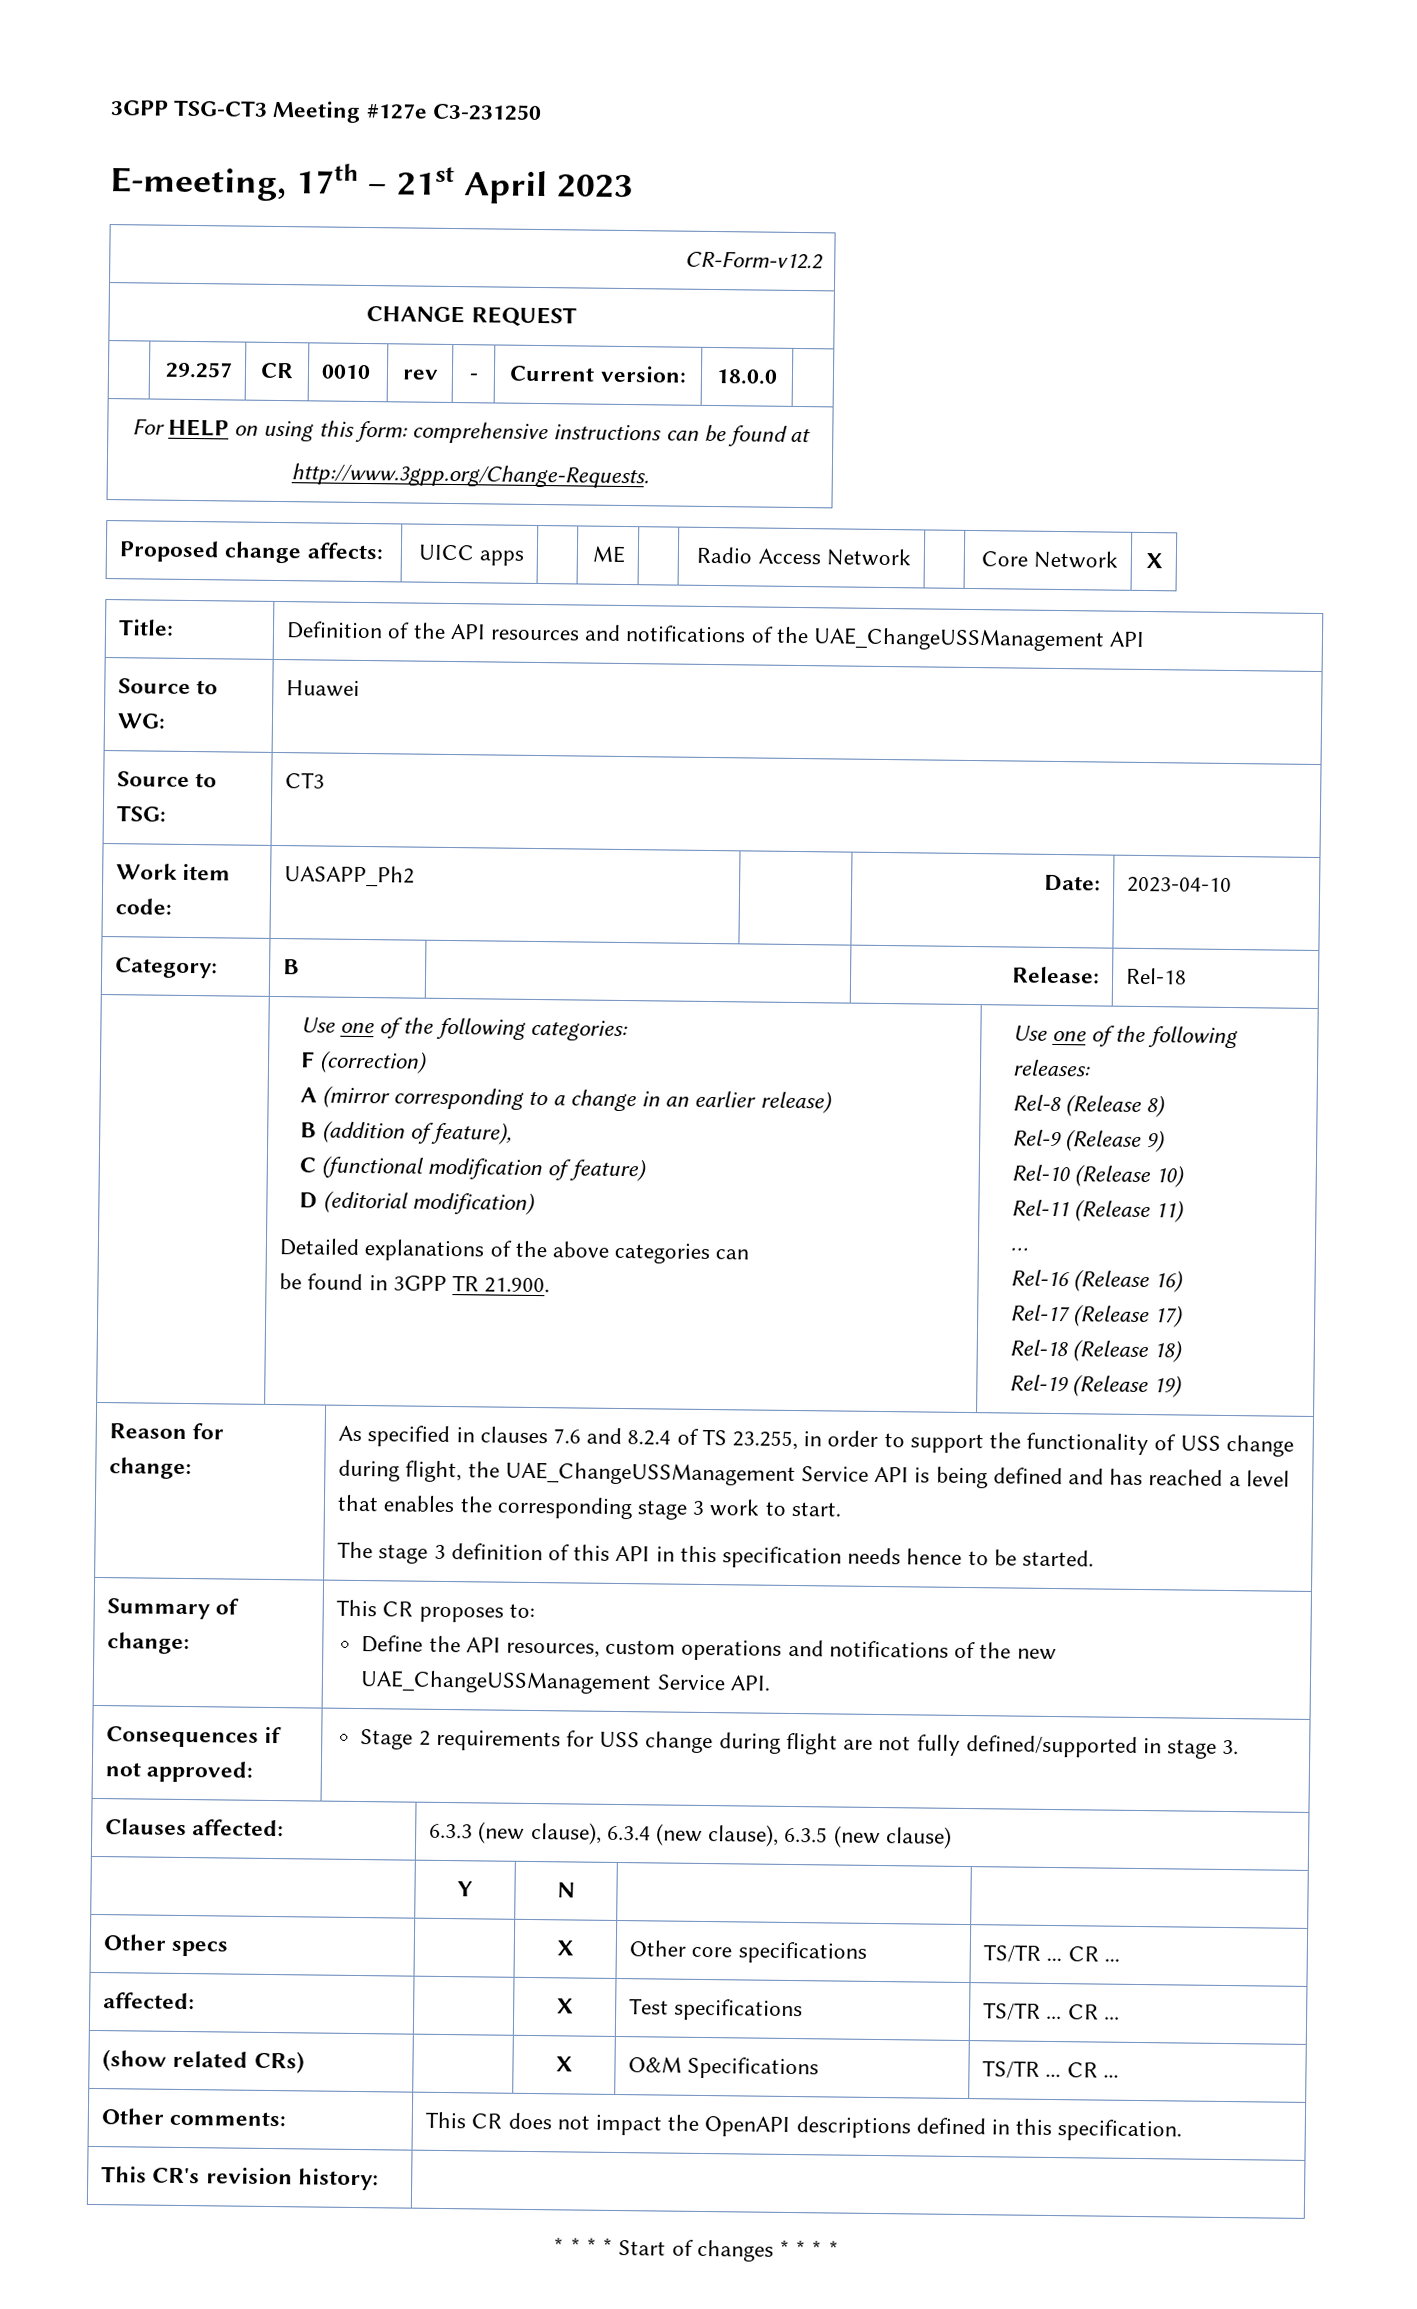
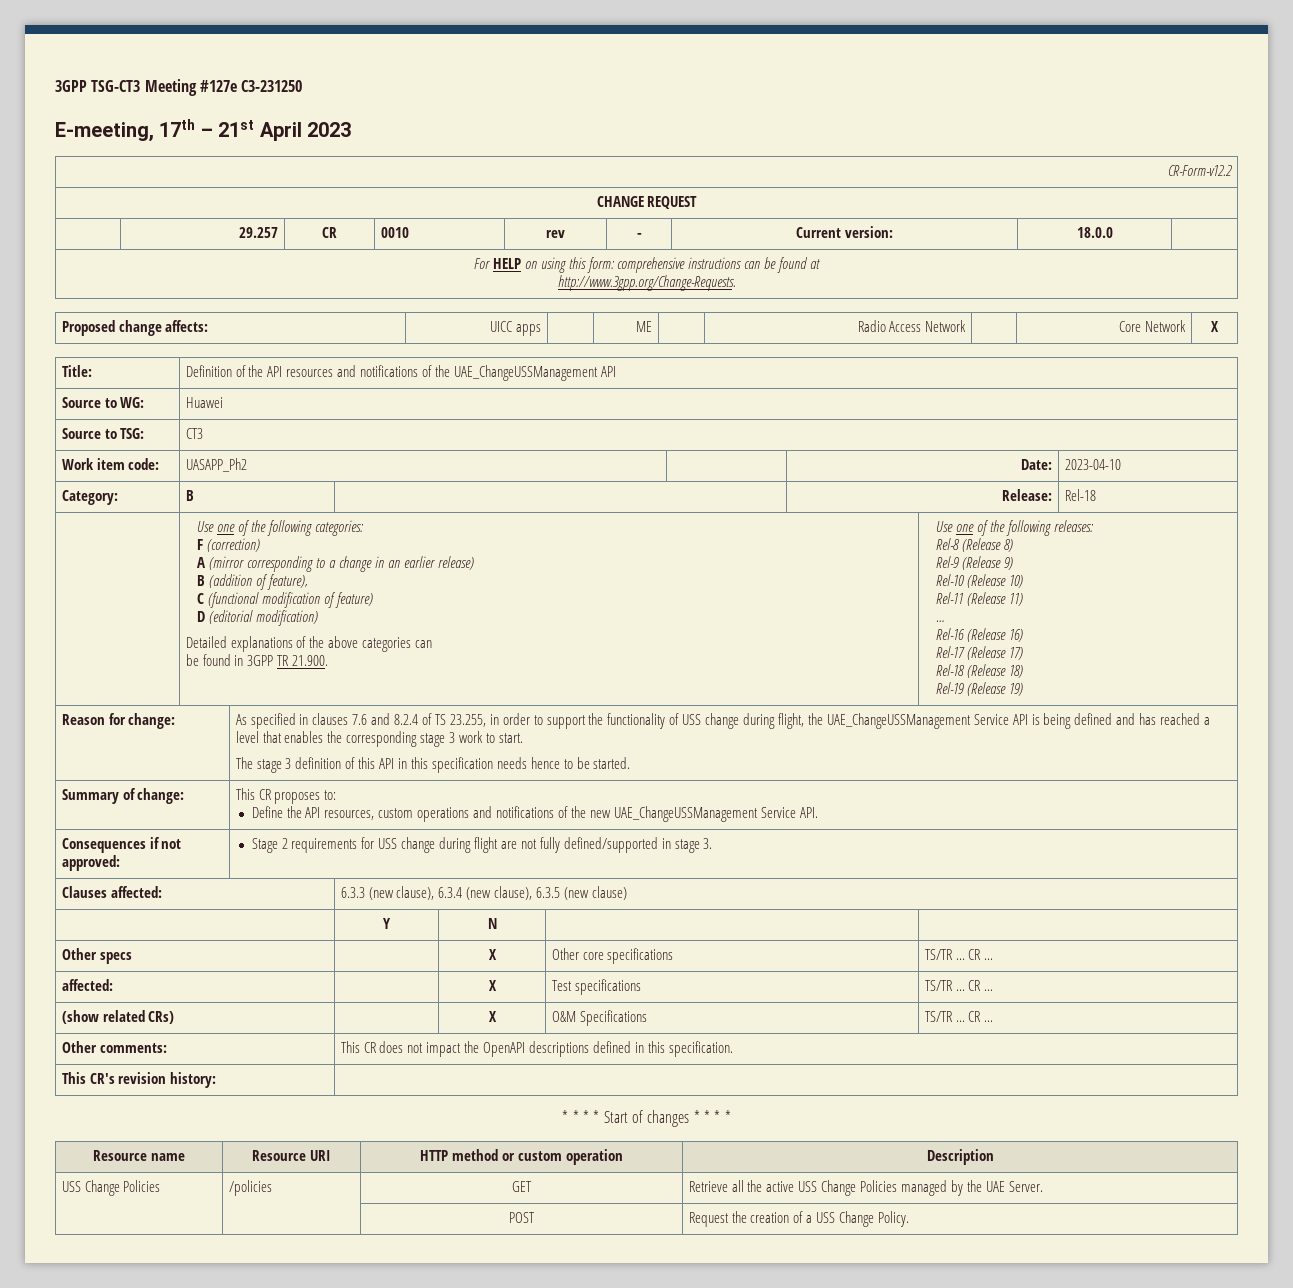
+ Resource name | Resource URI | HTTP method or custom operation | Description
+ USS Change Policies | /policies | GET | Retrieve all the active USS Change Policies managed by the UAE Server.
+ | | POST | Request the creation of a USS Change Policy.

